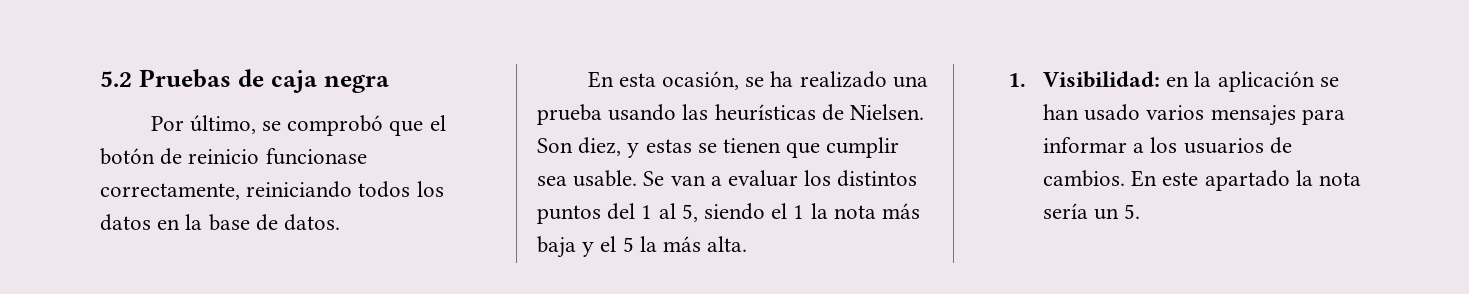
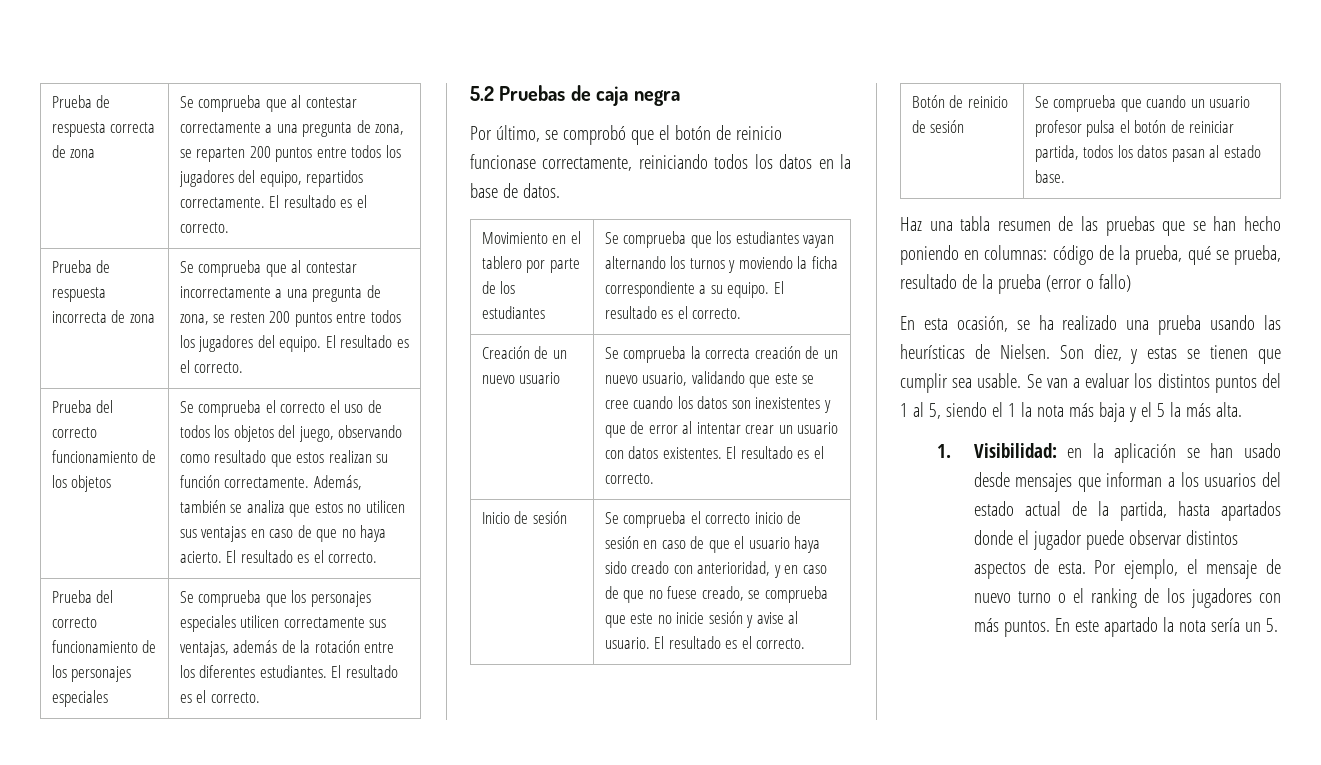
+ Prueba de respuesta correcta de zona | Se comprueba que al contestar correctamente a una pregunta de zona, se reparten 200 puntos entre todos los jugadores del equipo, repartidos correctamente. El resultado es el correcto.
+ Prueba de respuesta incorrecta de zona | Se comprueba que al contestar incorrectamente a una pregunta de zona, se resten 200 puntos entre todos los jugadores del equipo. El resultado es el correcto.
+ Prueba del correcto funcionamiento de los objetos | Se comprueba el correcto el uso de todos los objetos del juego, observando como resultado que estos realizan su función correctamente. Además, también se analiza que estos no utilicen sus ventajas en caso de que no haya acierto. El resultado es el correcto.
+ Prueba del correcto funcionamiento de los personajes especiales | Se comprueba que los personajes especiales utilicen correctamente sus ventajas, además de la rotación entre los diferentes estudiantes. El resultado es el correcto.
+ Movimiento en el tablero por parte de los estudiantes | Se comprueba que los estudiantes vayan alternando los turnos y moviendo la ficha correspondiente a su equipo. El resultado es el correcto.
+ Creación de un nuevo usuario | Se comprueba la correcta creación de un nuevo usuario, validando que este se cree cuando los datos son inexistentes y que de error al intentar crear un usuario con datos existentes. El resultado es el correcto.
+ Inicio de sesión | Se comprueba el correcto inicio de sesión en caso de que el usuario haya sido creado con anterioridad, y en caso de que no fuese creado, se comprueba que este no inicie sesión y avise al usuario. El resultado es el correcto.
+ Botón de reinicio de sesión | Se comprueba que cuando un usuario profesor pulsa el botón de reiniciar partida, todos los datos pasan al estado base.
+ Haz una tabla resumen de las pruebas que se han hecho poniendo en columnas: código de la prueba, qué se prueba, resultado de la prueba (error o fallo)
- 1. Visibilidad: en la aplicación se han usado varios mensajes para informar a los usuarios de cambios.
+ 1. Visibilidad: en la aplicación se han usado desde mensajes que informan a los usuarios del estado actual de la partida, hasta apartados donde el jugador puede observar distintos aspectos de esta. Por ejemplo, el mensaje de nuevo turno o el ranking de los jugadores con más puntos.

